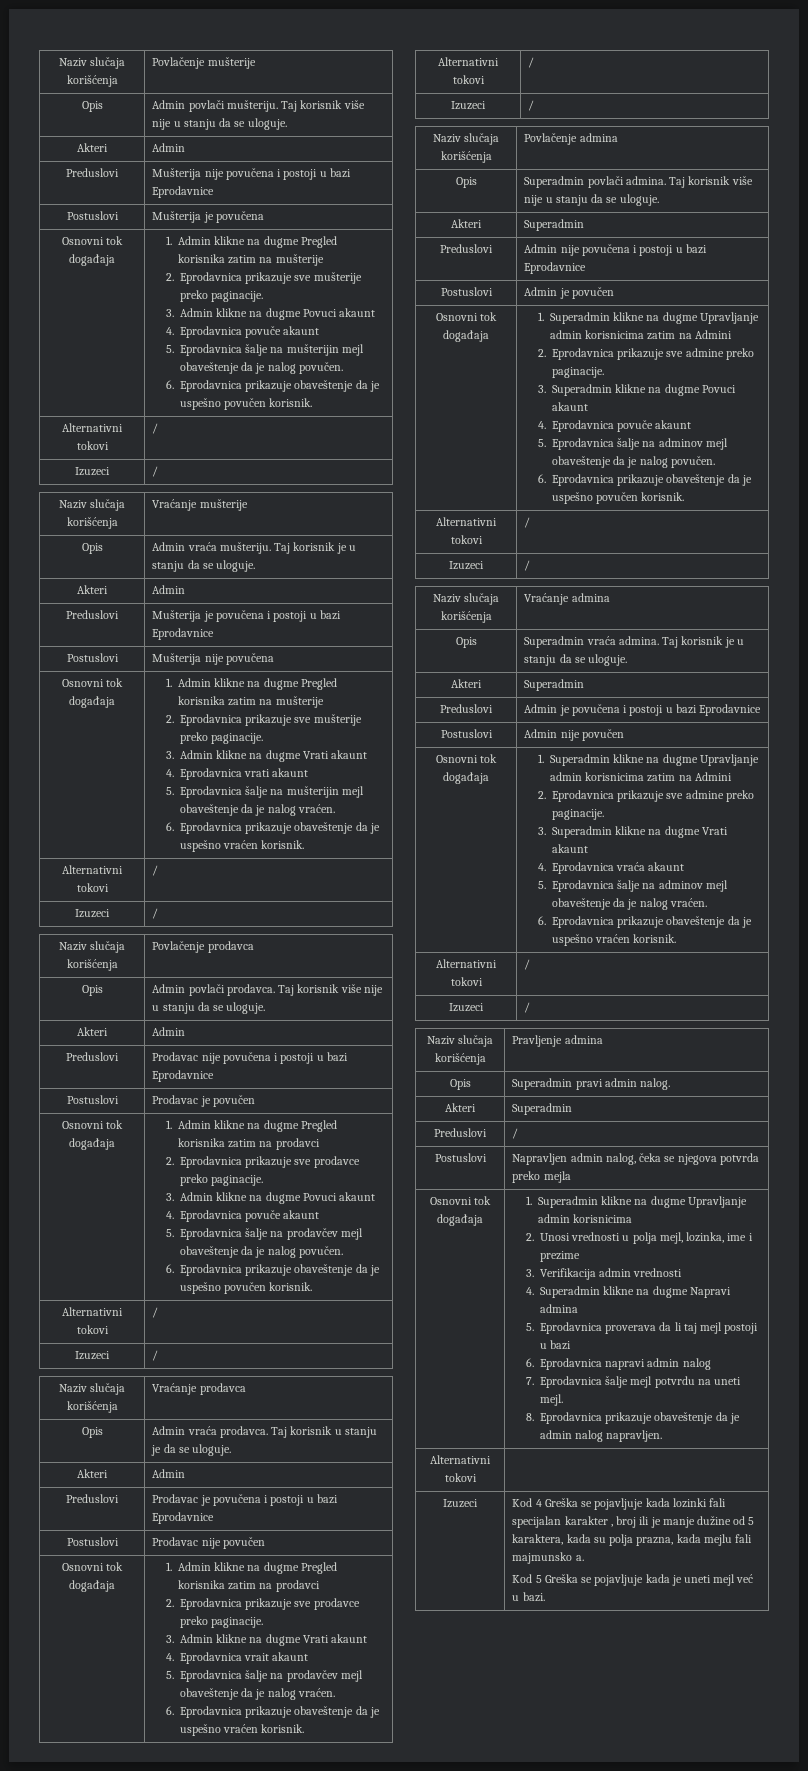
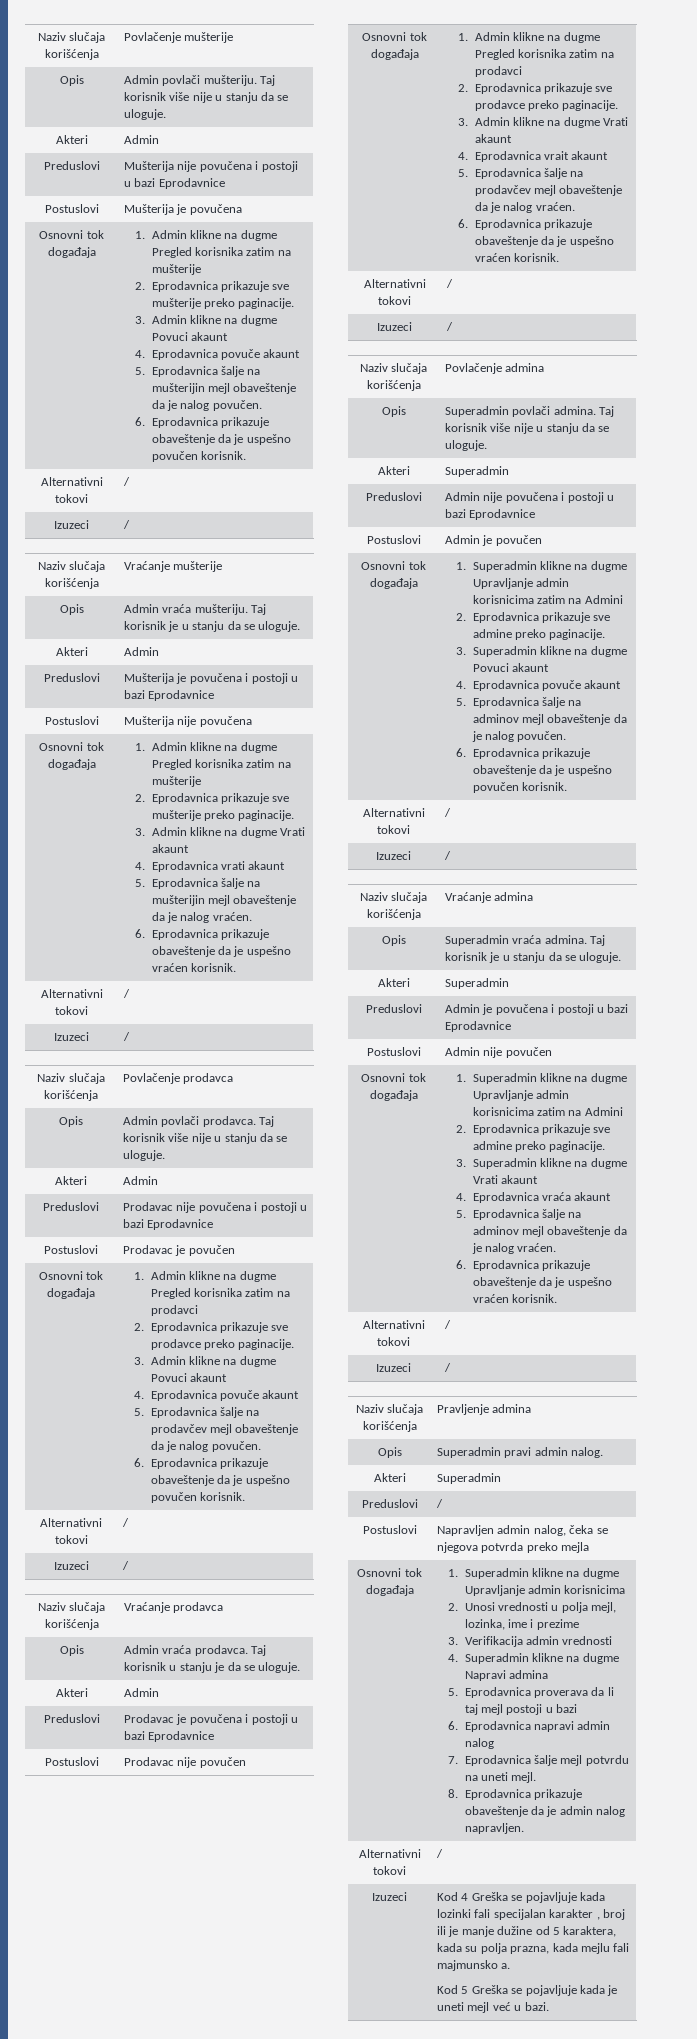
  8. Eprodavnica prikazuje obaveštenje da je admin nalog napravljen.
- Alternativni tokovi |
+ Alternativni tokovi | /

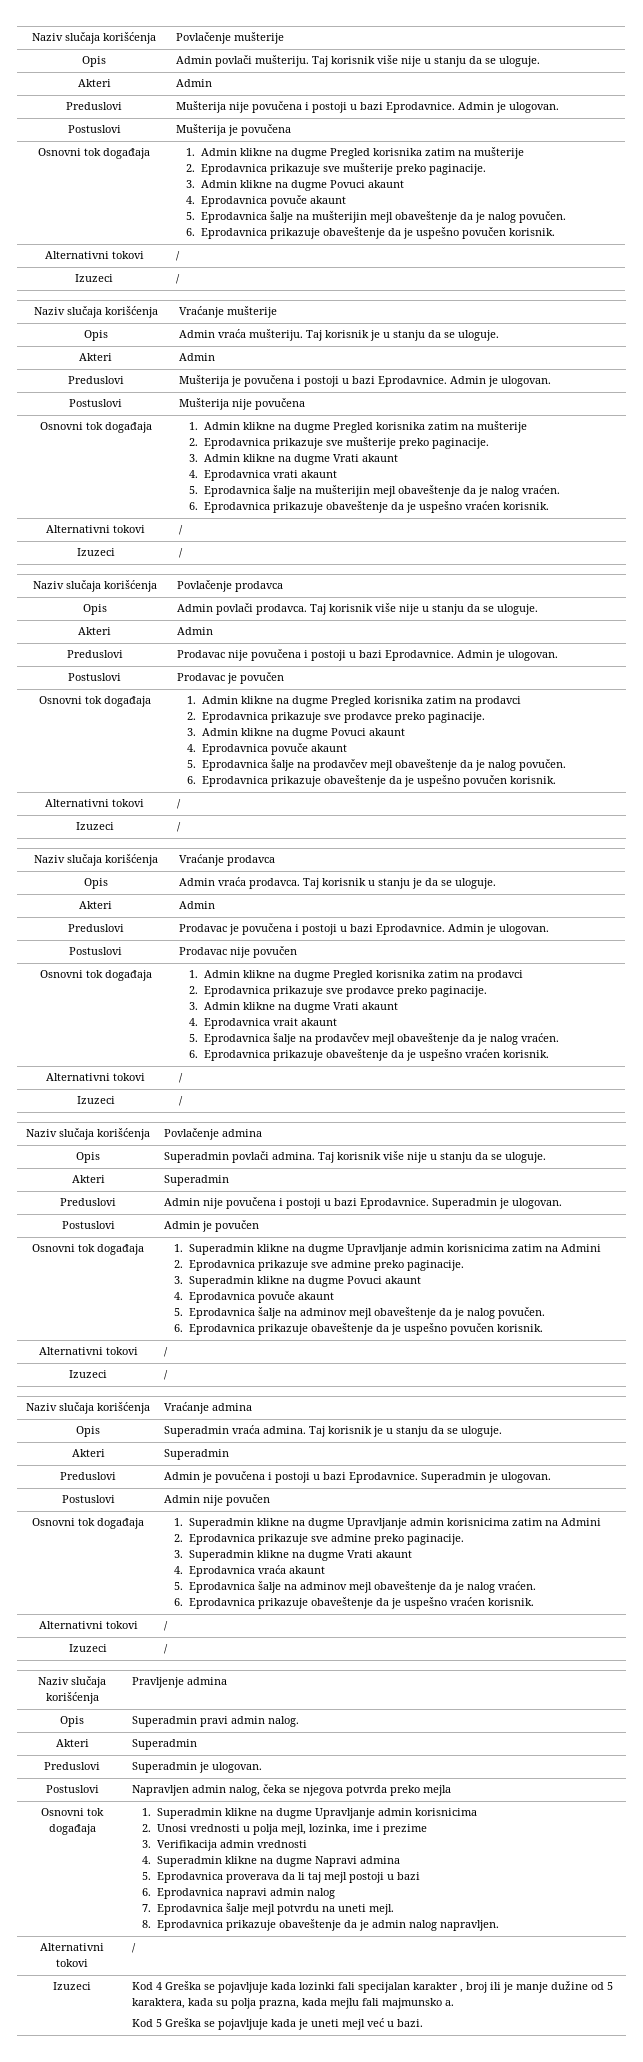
- Preduslovi | Mušterija nije povučena i postoji u bazi Eprodavnice
+ Preduslovi | Mušterija nije povučena i postoji u bazi Eprodavnice. Admin je ulogovan.
- Preduslovi | Mušterija je povučena i postoji u bazi Eprodavnice
+ Preduslovi | Mušterija je povučena i postoji u bazi Eprodavnice. Admin je ulogovan.
- Preduslovi | Prodavac nije povučena i postoji u bazi Eprodavnice
+ Preduslovi | Prodavac nije povučena i postoji u bazi Eprodavnice. Admin je ulogovan.
- Preduslovi | Prodavac je povučena i postoji u bazi Eprodavnice
+ Preduslovi | Prodavac je povučena i postoji u bazi Eprodavnice. Admin je ulogovan.
- Preduslovi | Admin nije povučena i postoji u bazi Eprodavnice
+ Preduslovi | Admin nije povučena i postoji u bazi Eprodavnice. Superadmin je ulogovan.
- Preduslovi | Admin je povučena i postoji u bazi Eprodavnice
+ Preduslovi | Admin je povučena i postoji u bazi Eprodavnice. Superadmin je ulogovan.
- Preduslovi | /
+ Preduslovi | Superadmin je ulogovan.

